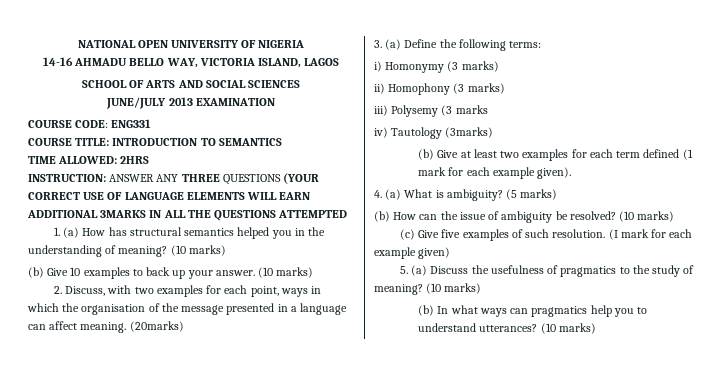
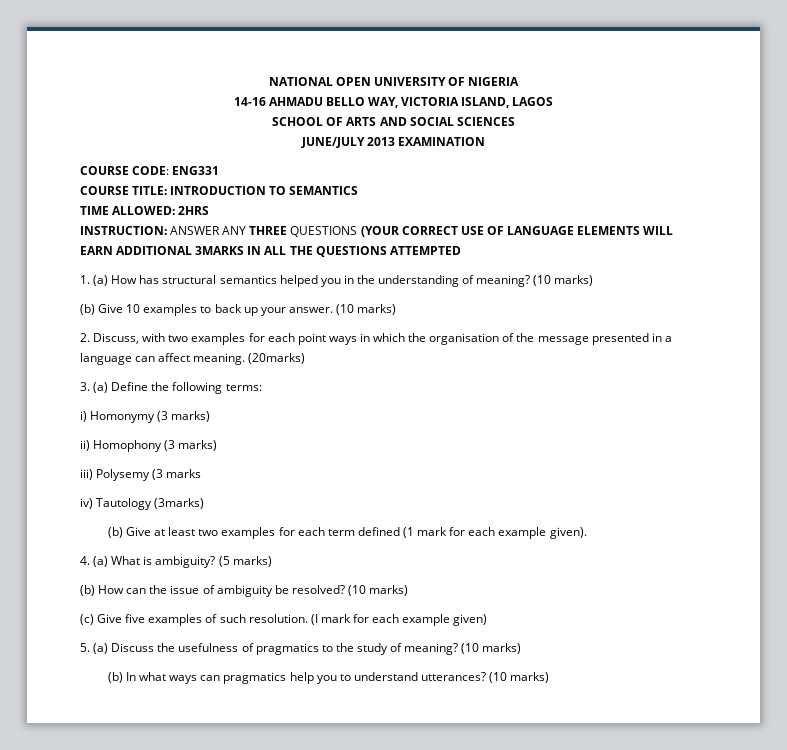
- 2. Discuss, with two examples for each point, ways in which the organisation of the message presented in a language can affect meaning.
+ 2. Discuss, with two examples for each point ways in which the organisation of the message presented in a language can affect meaning.

